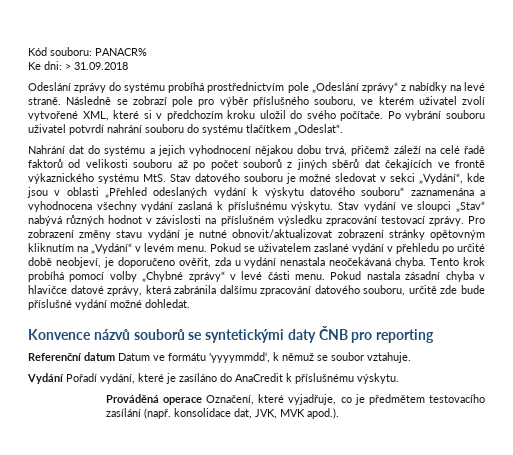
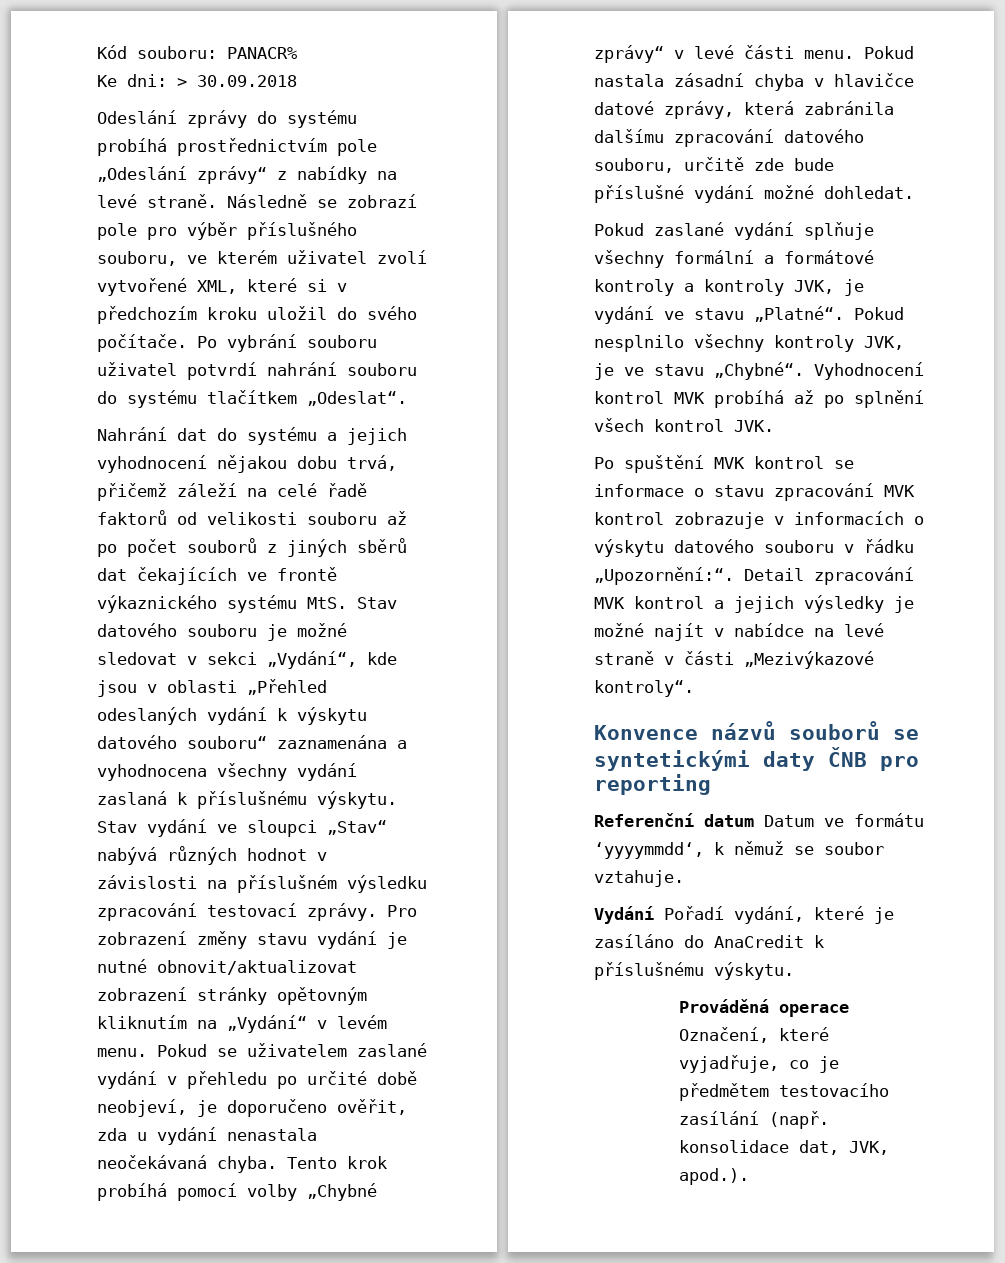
- Ke dni: > 31.09.2018
+ Ke dni: > 30.09.2018
+ Pokud zaslané vydání splňuje všechny formální a formátové kontroly a kontroly JVK, je vydání ve stavu „Platné“. Pokud nesplnilo všechny kontroly JVK, je ve stavu „Chybné“. Vyhodnocení kontrol MVK probíhá až po splnění všech kontrol JVK.
+ Po spuštění MVK kontrol se informace o stavu zpracování MVK kontrol zobrazuje v informacích o výskytu datového souboru v řádku „Upozornění:“. Detail zpracování MVK kontrol a jejich výsledky je možné najít v nabídce na levé straně v části „Mezivýkazové kontroly“.
- Prováděná operace Označení, které vyjadřuje, co je předmětem testovacího zasílání (např. konsolidace dat, JVK, MVK apod.).
+ Prováděná operace Označení, které vyjadřuje, co je předmětem testovacího zasílání (např. konsolidace dat, JVK, apod.).

